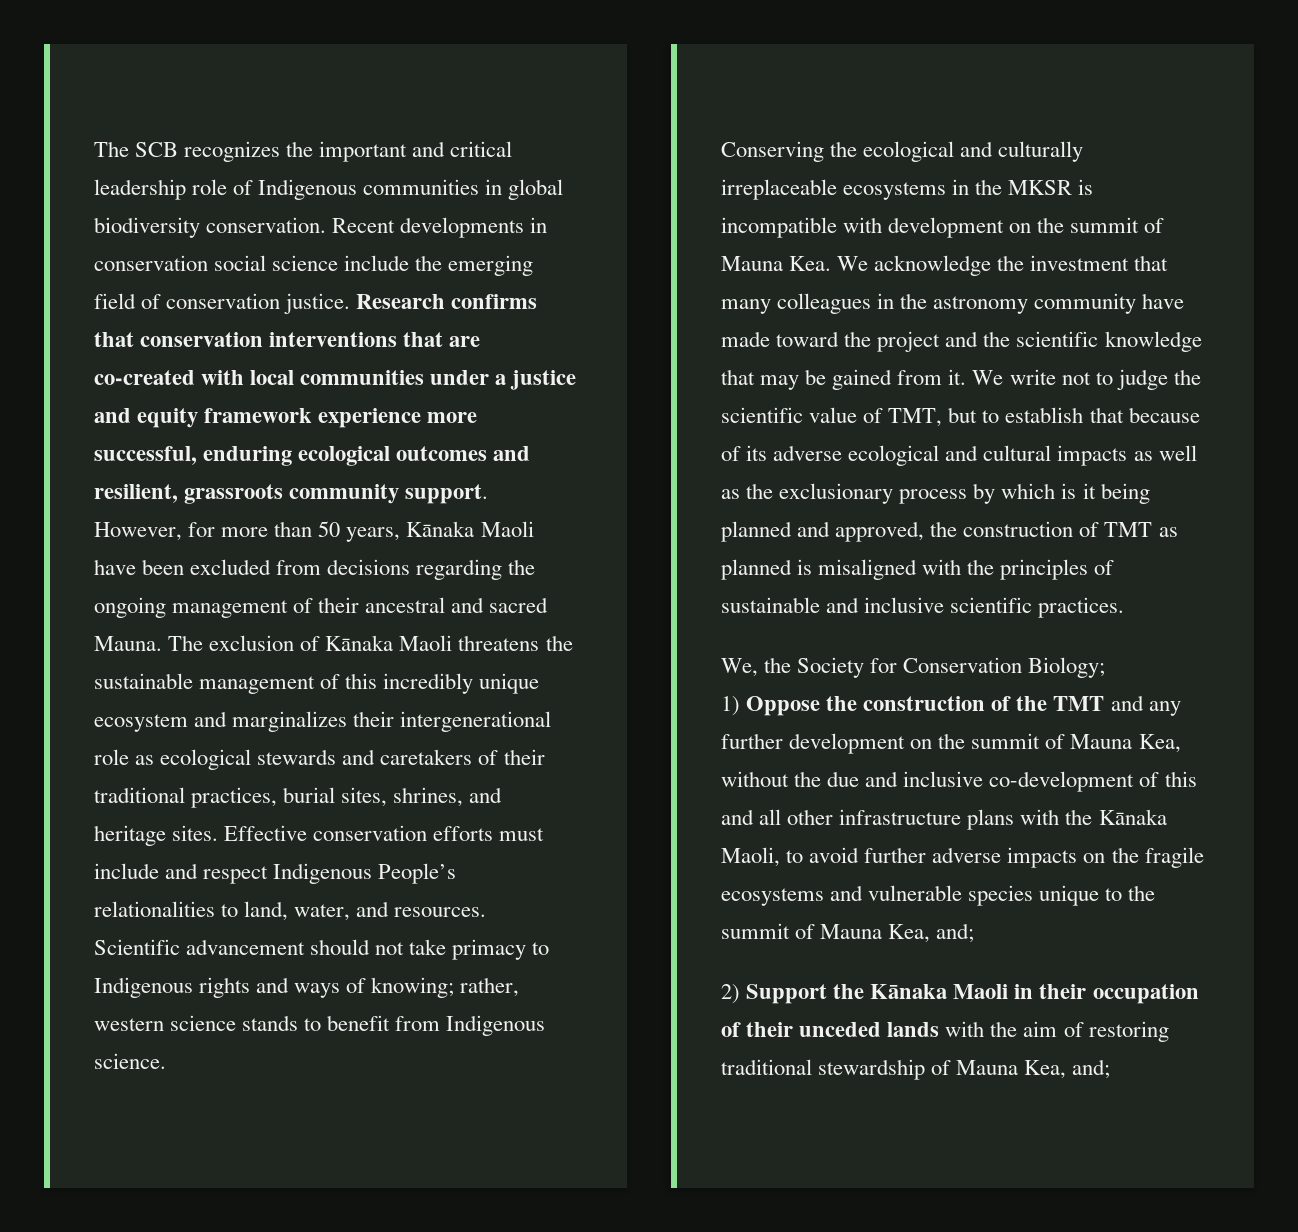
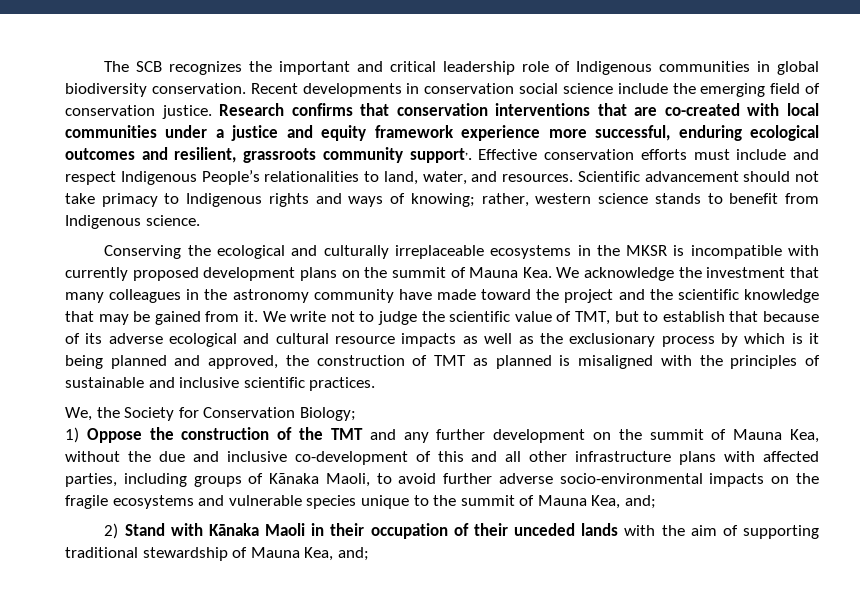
- Research confirms that conservation interventions that are co-created with local communities under a justice and equity framework experience more successful, enduring ecological outcomes and resilient, grassroots community support. However, for more than 50 years, Kānaka Maoli have been excluded from decisions regarding the ongoing management of their ancestral and sacred Mauna. The exclusion of Kānaka Maoli threatens the sustainable management of this incredibly unique ecosystem and marginalizes their intergenerational role as ecological stewards and caretakers of their traditional practices, burial sites, shrines, and heritage sites.
+ Research confirms that conservation interventions that are co-created with local communities under a justice and equity framework experience more successful, enduring ecological outcomes and resilient, grassroots community support,.
- Conserving the ecological and culturally irreplaceable ecosystems in the MKSR is incompatible with development on the summit of Mauna Kea. We acknowledge the investment that many colleagues in the astronomy community have made toward the project and the scientific knowledge that may be gained from it.
+ Conserving the ecological and culturally irreplaceable ecosystems in the MKSR is incompatible with currently proposed development plans on the summit of Mauna Kea. We acknowledge the investment that many colleagues in the astronomy community have made toward the project and the scientific knowledge that may be gained from it.
- We write not to judge the scientific value of TMT, but to establish that because of its adverse ecological and cultural impacts as well as the exclusionary process by which is it being planned and approved, the construction of TMT as planned is misaligned with the principles of sustainable and inclusive scientific practices.
+ We write not to judge the scientific value of TMT, but to establish that because of its adverse ecological and cultural resource impacts as well as the exclusionary process by which is it being planned and approved, the construction of TMT as planned is misaligned with the principles of sustainable and inclusive scientific practices.
- 1) Oppose the construction of the TMT and any further development on the summit of Mauna Kea, without the due and inclusive co-development of this and all other infrastructure plans with the Kānaka Maoli, to avoid further adverse impacts on the fragile ecosystems and vulnerable species unique to the summit of Mauna Kea, and;
+ 1) Oppose the construction of the TMT and any further development on the summit of Mauna Kea, without the due and inclusive co-development of this and all other infrastructure plans with affected parties, including groups of Kānaka Maoli, to avoid further adverse socio-environmental impacts on the fragile ecosystems and vulnerable species unique to the summit of Mauna Kea, and;
- 2) Support the Kānaka Maoli in their occupation of their unceded lands with the aim of restoring traditional stewardship of Mauna Kea, and;
+ 2) Stand with Kānaka Maoli in their occupation of their unceded lands with the aim of supporting traditional stewardship of Mauna Kea, and;

